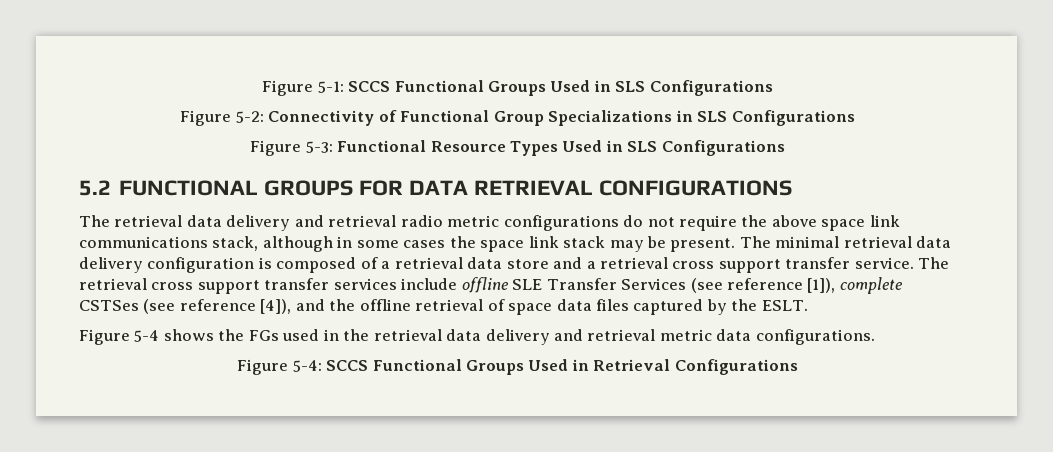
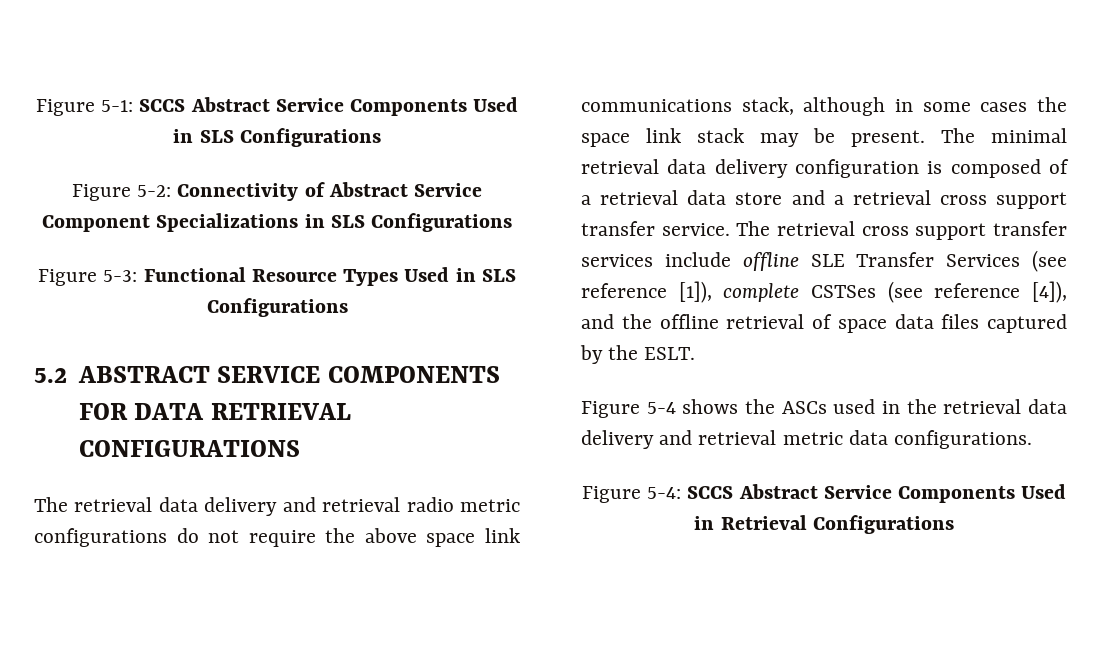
- Figure 5-1: SCCS Functional Groups Used in SLS Configurations
+ Figure 5-1: SCCS Abstract Service Components Used in SLS Configurations
- Figure 5-2: Connectivity of Functional Group Specializations in SLS Configurations
+ Figure 5-2: Connectivity of Abstract Service Component Specializations in SLS Configurations
- 5.2 FUNCTIONAL GROUPS FOR DATA RETRIEVAL CONFIGURATIONS
+ 5.2 ABSTRACT SERVICE COMPONENTS FOR DATA RETRIEVAL CONFIGURATIONS
- Figure 5-4 shows the FGs used in the retrieval data delivery and retrieval metric data configurations.
+ Figure 5-4 shows the ASCs used in the retrieval data delivery and retrieval metric data configurations.
- Figure 5-4: SCCS Functional Groups Used in Retrieval Configurations
+ Figure 5-4: SCCS Abstract Service Components Used in Retrieval Configurations

